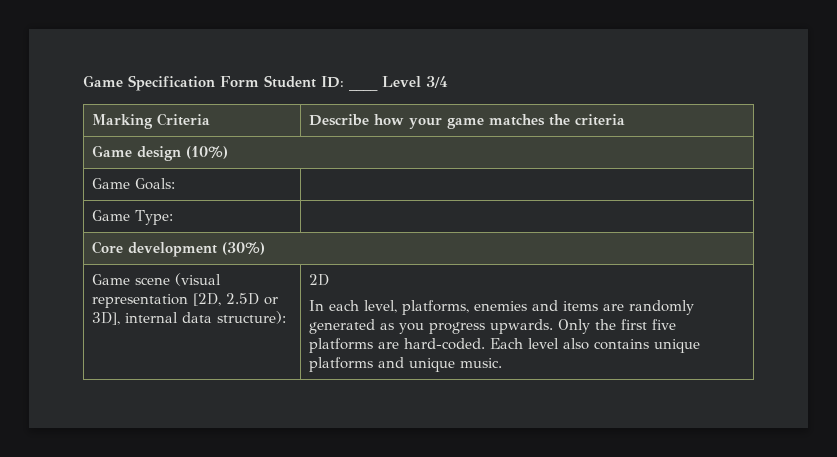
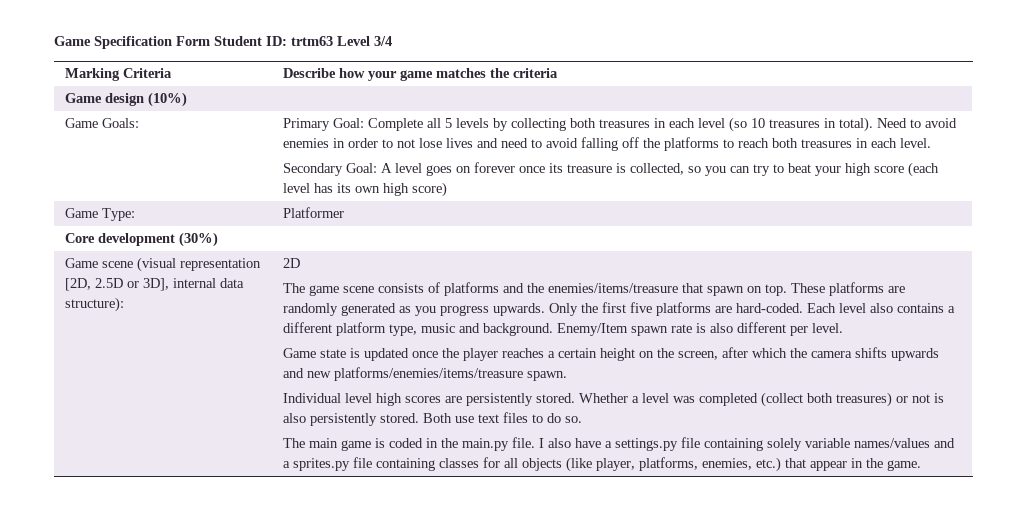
- Game Specification Form Student ID: ____ Level 3/4
+ Game Specification Form Student ID: trtm63 Level 3/4
+ Primary Goal: Complete all 5 levels by collecting both treasures in each level (so 10 treasures in total). Need to avoid enemies in order to not lose lives and need to avoid falling off the platforms to reach both treasures in each level.
+ Secondary Goal: A level goes on forever once its treasure is collected, so you can try to beat your high score (each level has its own high score)
- Game Type: |
+ Game Type: | Platformer
- In each level, platforms, enemies and items are randomly generated as you progress upwards.
+ The game scene consists of platforms and the enemies/items/treasure that spawn on top. These platforms are randomly generated as you progress upwards.
- Each level also contains unique platforms and unique music.
+ Each level also contains a different platform type, music and background. Enemy/Item spawn rate is also different per level.
+ Game state is updated once the player reaches a certain height on the screen, after which the camera shifts upwards and new platforms/enemies/items/treasure spawn.
+ Individual level high scores are persistently stored. Whether a level was completed (collect both treasures) or not is also persistently stored. Both use text files to do so.
+ The main game is coded in the main.py file. I also have a settings.py file containing solely variable names/values and a sprites.py file containing classes for all objects (like player, platforms, enemies, etc.) that appear in the game.

